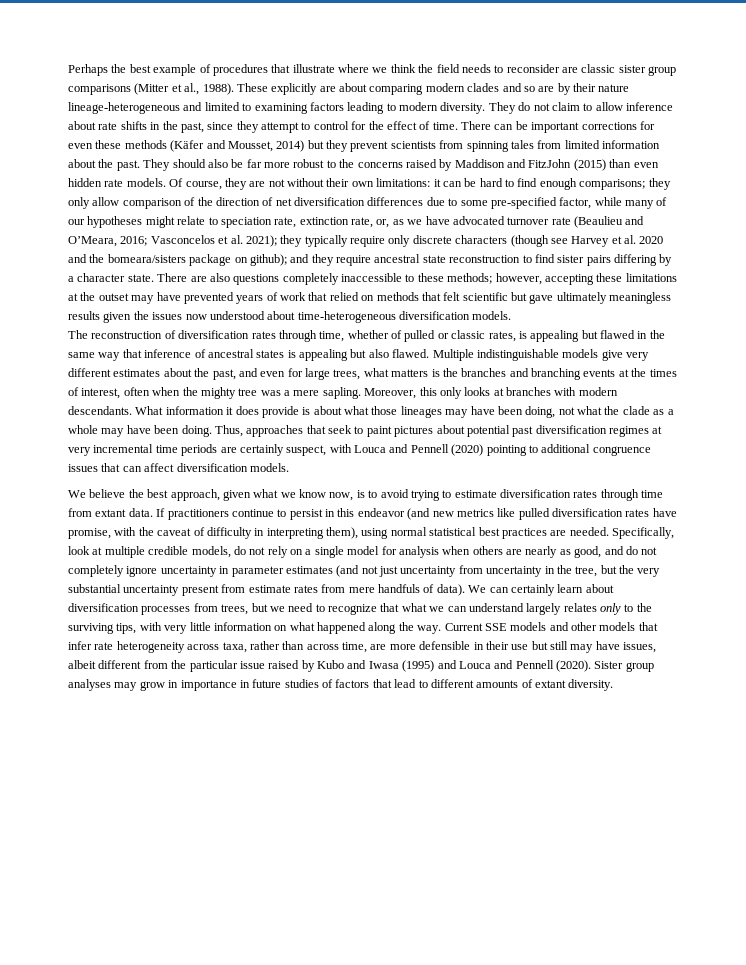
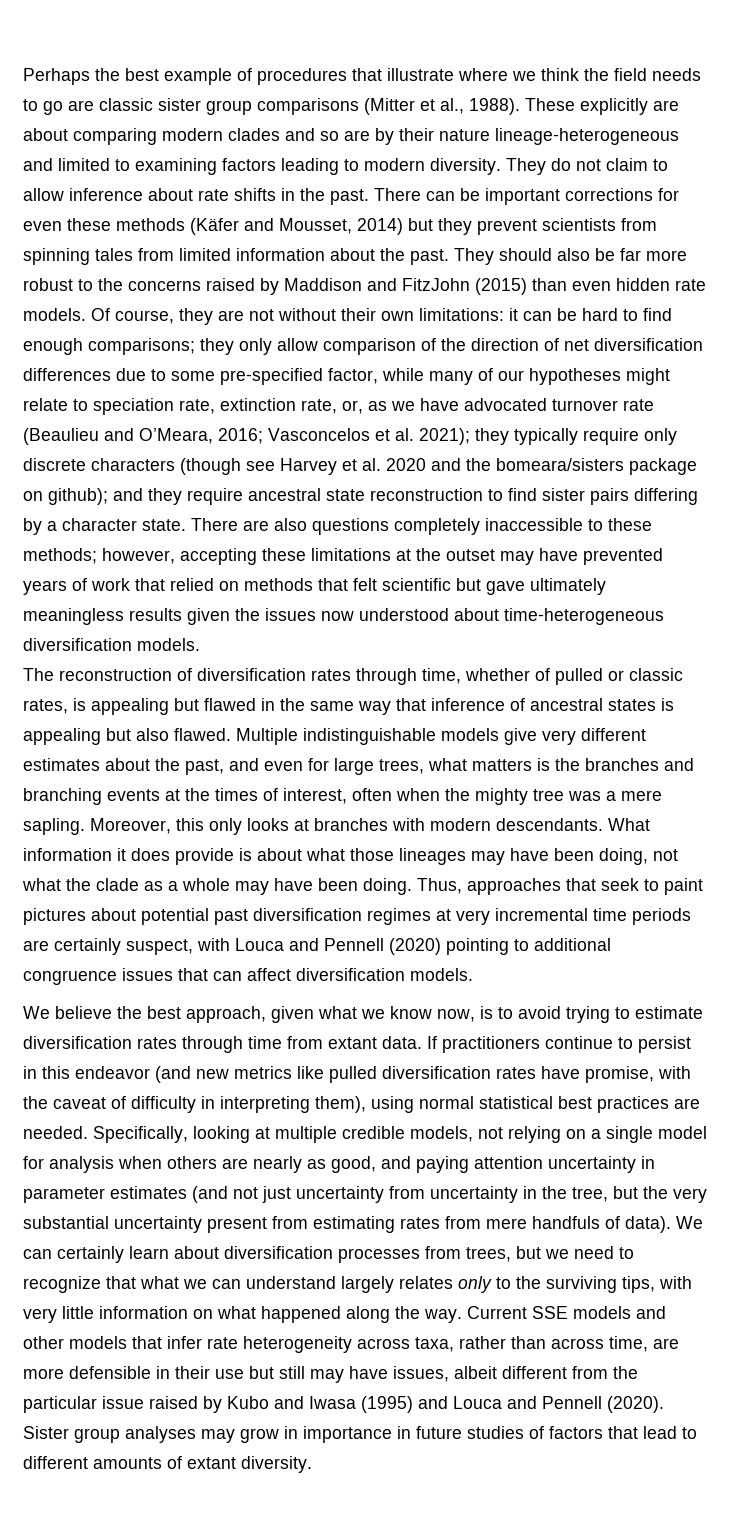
- Perhaps the best example of procedures that illustrate where we think the field needs to reconsider are classic sister group comparisons (Mitter et al., 1988).
+ Perhaps the best example of procedures that illustrate where we think the field needs to go are classic sister group comparisons (Mitter et al., 1988).
- They do not claim to allow inference about rate shifts in the past, since they attempt to control for the effect of time.
+ They do not claim to allow inference about rate shifts in the past.
- Specifically, look at multiple credible models, do not rely on a single model for analysis when others are nearly as good, and do not completely ignore uncertainty in parameter estimates (and not just uncertainty from uncertainty in the tree, but the very substantial uncertainty present from estimate rates from mere handfuls of data).
+ Specifically, looking at multiple credible models, not relying on a single model for analysis when others are nearly as good, and paying attention uncertainty in parameter estimates (and not just uncertainty from uncertainty in the tree, but the very substantial uncertainty present from estimating rates from mere handfuls of data).

